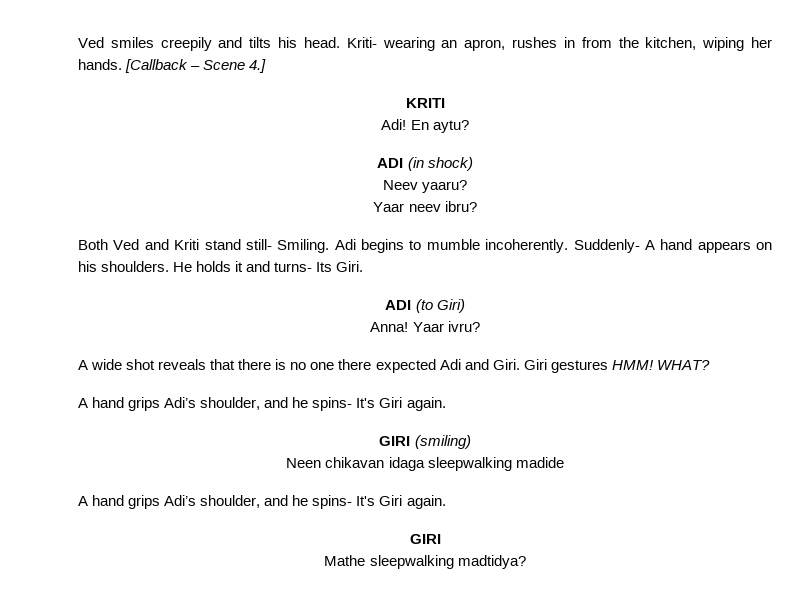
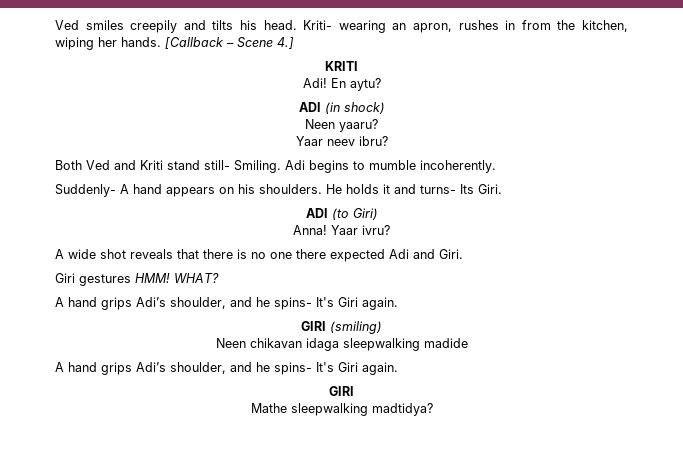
- Neev yaaru?
+ Neen yaaru?
- Adi begins to mumble incoherently. Suddenly- A hand appears on his shoulders.
+ Adi begins to mumble incoherently.
+ Suddenly- A hand appears on his shoulders.
- A wide shot reveals that there is no one there expected Adi and Giri. Giri gestures HMM!
+ A wide shot reveals that there is no one there expected Adi and Giri.
+ Giri gestures HMM!

